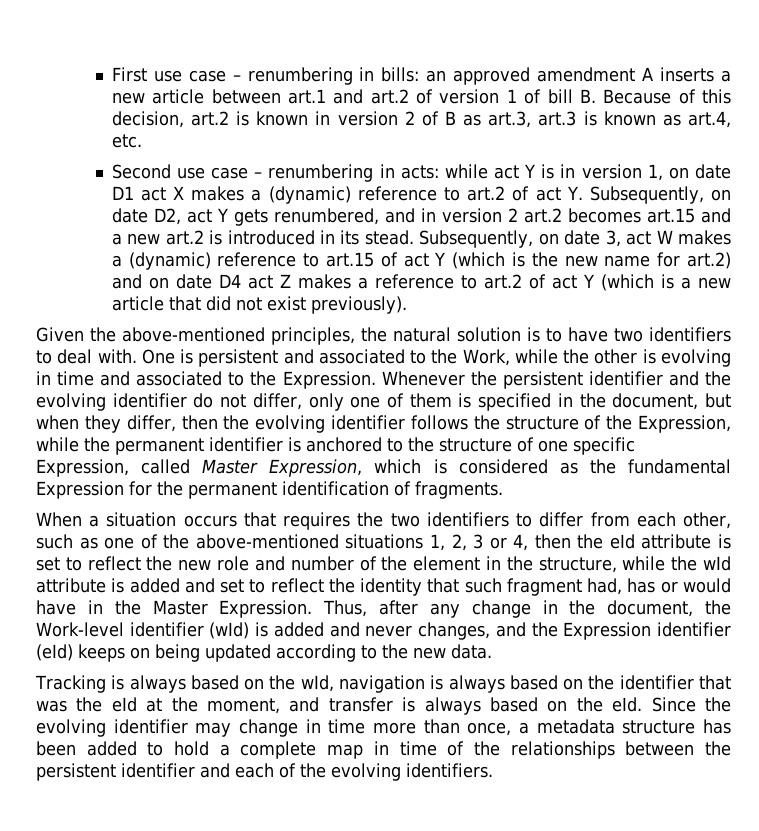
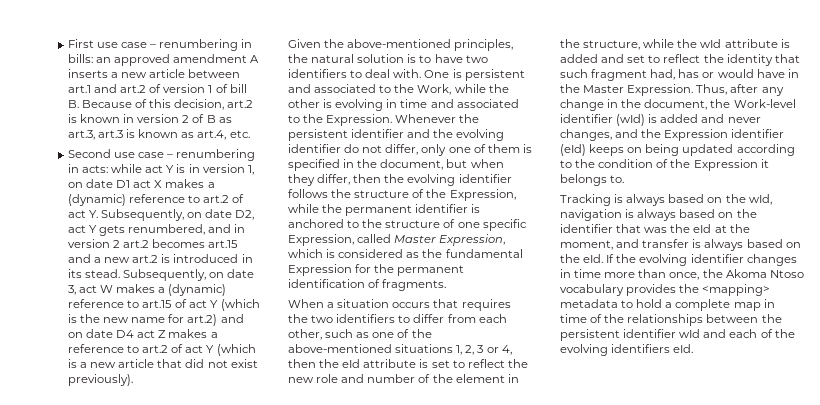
- Thus, after any change in the document, the Work-level identifier (wId) is added and never changes, and the Expression identifier (eId) keeps on being updated according to the new data.
+ Thus, after any change in the document, the Work-level identifier (wId) is added and never changes, and the Expression identifier (eId) keeps on being updated according to the condition of the Expression it belongs to.
- Since the evolving identifier may change in time more than once, a metadata structure has been added to hold a complete map in time of the relationships between the persistent identifier and each of the evolving identifiers.
+ If the evolving identifier changes in time more than once, the Akoma Ntoso vocabulary provides the <mapping> metadata to hold a complete map in time of the relationships between the persistent identifier wId and each of the evolving identifiers eId.

